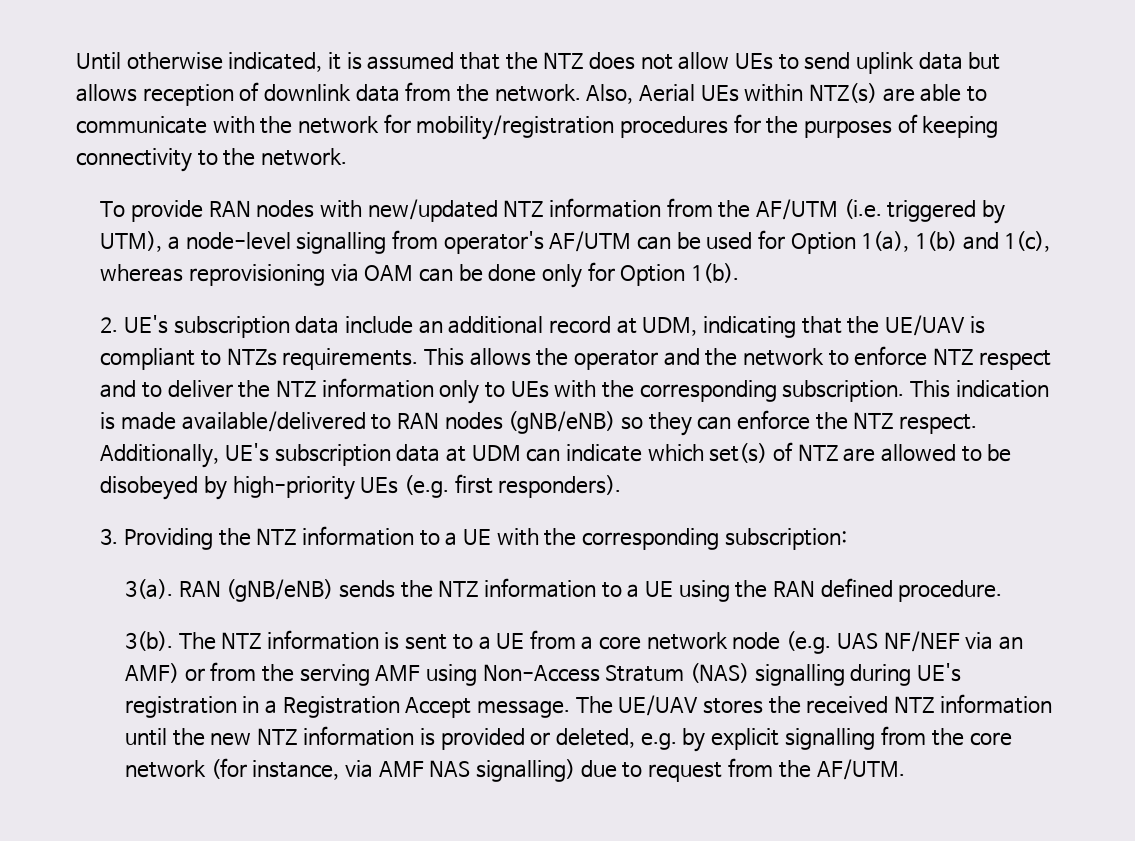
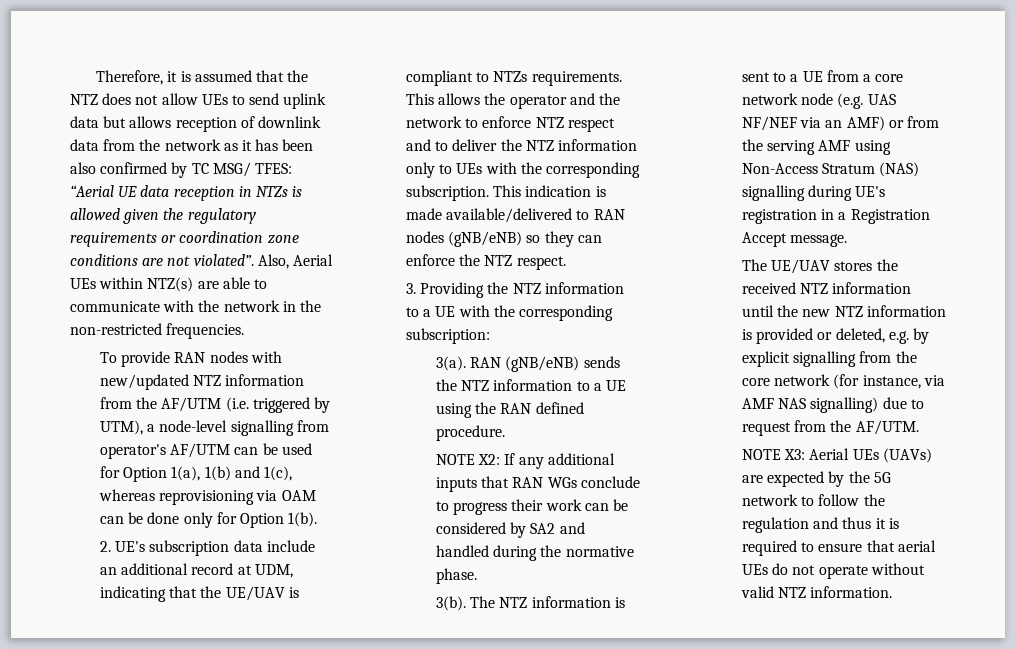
- Until otherwise indicated, it is assumed that the NTZ does not allow UEs to send uplink data but allows reception of downlink data from the network.
+ Therefore, it is assumed that the NTZ does not allow UEs to send uplink data but allows reception of downlink data from the network as it has been also confirmed by TC MSG/ TFES: “Aerial UE data reception in NTZs is allowed given the regulatory requirements or coordination zone conditions are not violated”.
- Also, Aerial UEs within NTZ(s) are able to communicate with the network for mobility/registration procedures for the purposes of keeping connectivity to the network.
+ Also, Aerial UEs within NTZ(s) are able to communicate with the network in the non-restricted frequencies.
- Additionally, UE's subscription data at UDM can indicate which set(s) of NTZ are allowed to be disobeyed by high-priority UEs (e.g. first responders).
+ NOTE X2: If any additional inputs that RAN WGs conclude to progress their work can be considered by SA2 and handled during the normative phase.
- The NTZ information is sent to a UE from a core network node (e.g. UAS NF/NEF via an AMF) or from the serving AMF using Non-Access Stratum (NAS) signalling during UE's registration in a Registration Accept message. The UE/UAV stores the received NTZ information until the new NTZ information is provided or deleted, e.g. by explicit signalling from the core network (for instance, via AMF NAS signalling) due to request from the AF/UTM.
+ The NTZ information is sent to a UE from a core network node (e.g. UAS NF/NEF via an AMF) or from the serving AMF using Non-Access Stratum (NAS) signalling during UE's registration in a Registration Accept message.
+ The UE/UAV stores the received NTZ information until the new NTZ information is provided or deleted, e.g. by explicit signalling from the core network (for instance, via AMF NAS signalling) due to request from the AF/UTM.
+ NOTE X3: Aerial UEs (UAVs) are expected by the 5G network to follow the regulation and thus it is required to ensure that aerial UEs do not operate without valid NTZ information.

